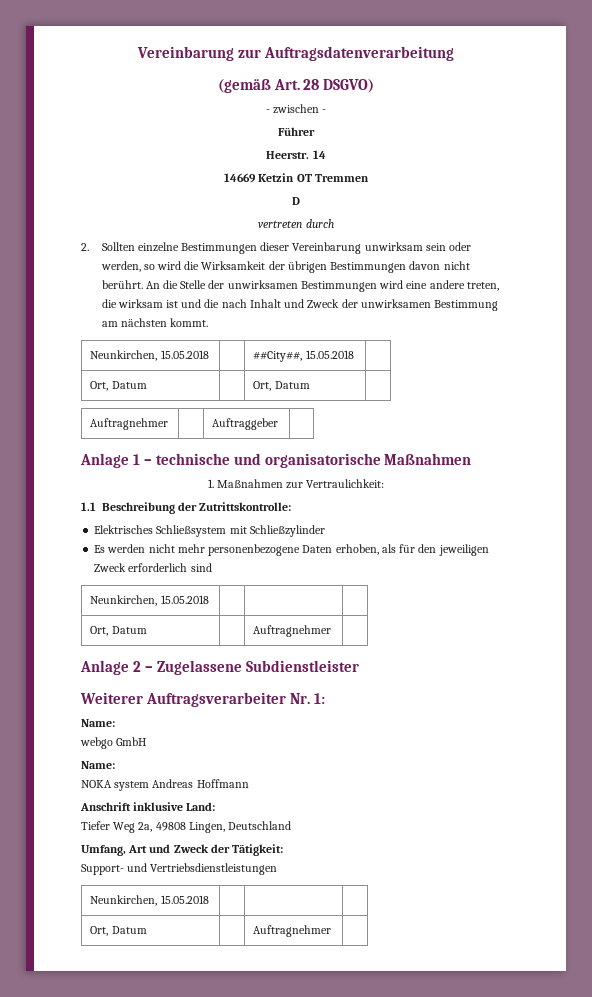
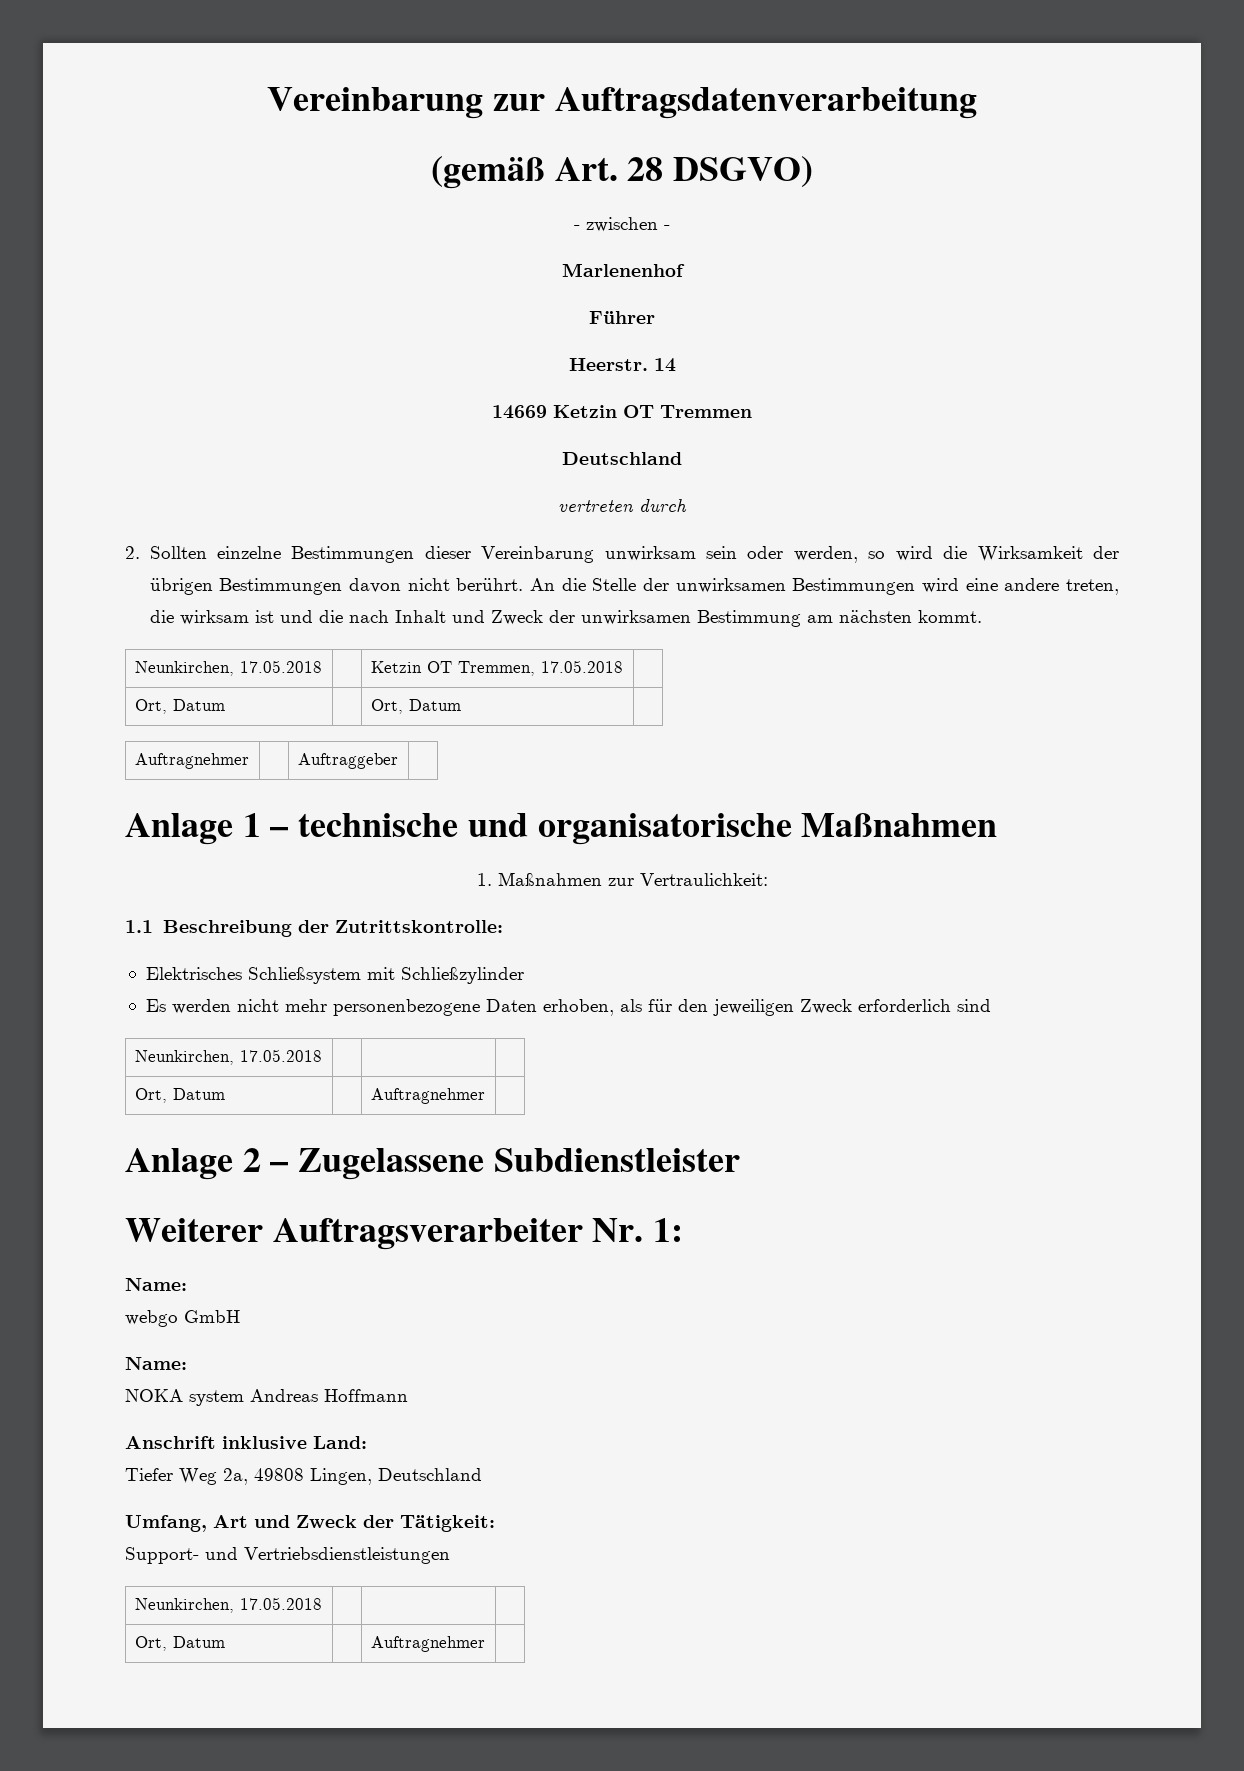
+ Marlenenhof
  14669 Ketzin OT Tremmen
- D
+ Deutschland
- Neunkirchen, 15.05.2018 | | ##City##, 15.05.2018 |
+ Neunkirchen, 17.05.2018 | | Ketzin OT Tremmen, 17.05.2018 |
  Es werden nicht mehr personenbezogene Daten erhoben, als für den jeweiligen Zweck erforderlich sind
- Neunkirchen, 15.05.2018 | | |
+ Neunkirchen, 17.05.2018 | | |
  Support- und Vertriebsdienstleistungen
- Neunkirchen, 15.05.2018 | | |
+ Neunkirchen, 17.05.2018 | | |

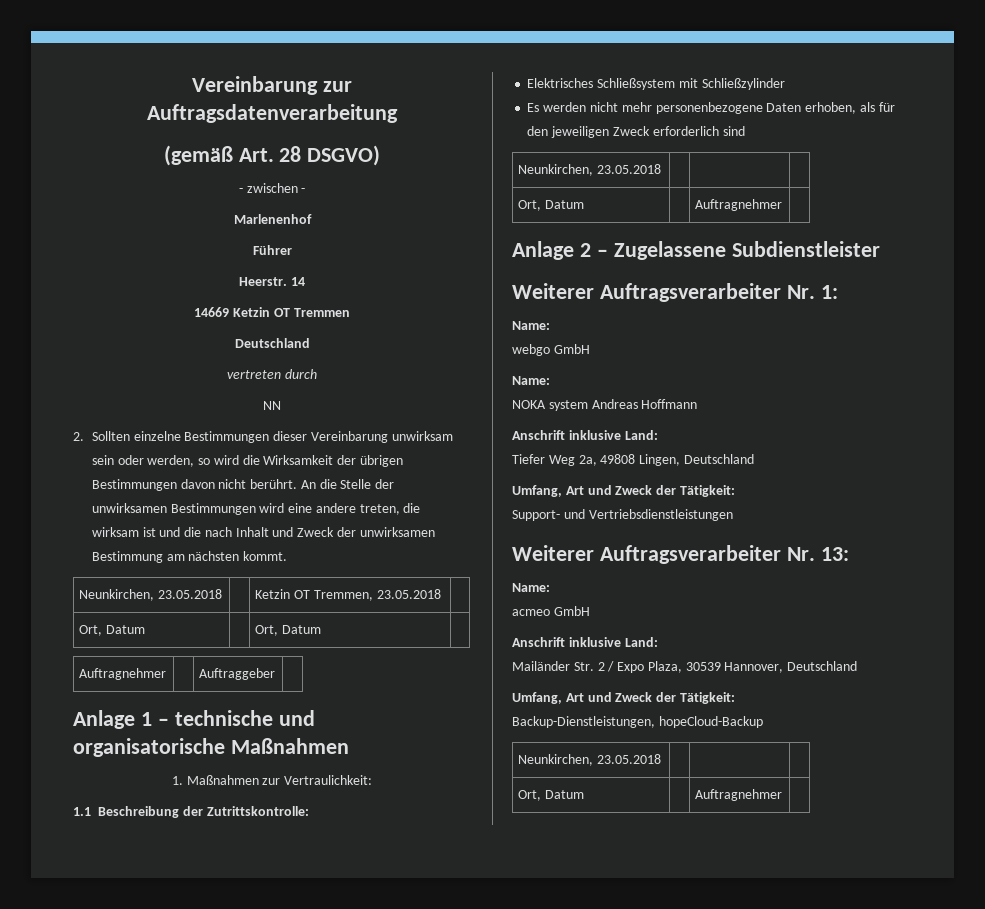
+ NN
- Neunkirchen, 17.05.2018 | | Ketzin OT Tremmen, 17.05.2018 |
+ Neunkirchen, 23.05.2018 | | Ketzin OT Tremmen, 23.05.2018 |
  Es werden nicht mehr personenbezogene Daten erhoben, als für den jeweiligen Zweck erforderlich sind
- Neunkirchen, 17.05.2018 | | |
+ Neunkirchen, 23.05.2018 | | |
  Support- und Vertriebsdienstleistungen
- Neunkirchen, 17.05.2018 | | |
+ Weiterer Auftragsverarbeiter Nr. 13:
+ Name:
+ acmeo GmbH
+ Anschrift inklusive Land:
+ Mailänder Str. 2 / Expo Plaza, 30539 Hannover, Deutschland
+ Umfang, Art und Zweck der Tätigkeit:
+ Backup-Dienstleistungen, hopeCloud-Backup
+ Neunkirchen, 23.05.2018 | | |

